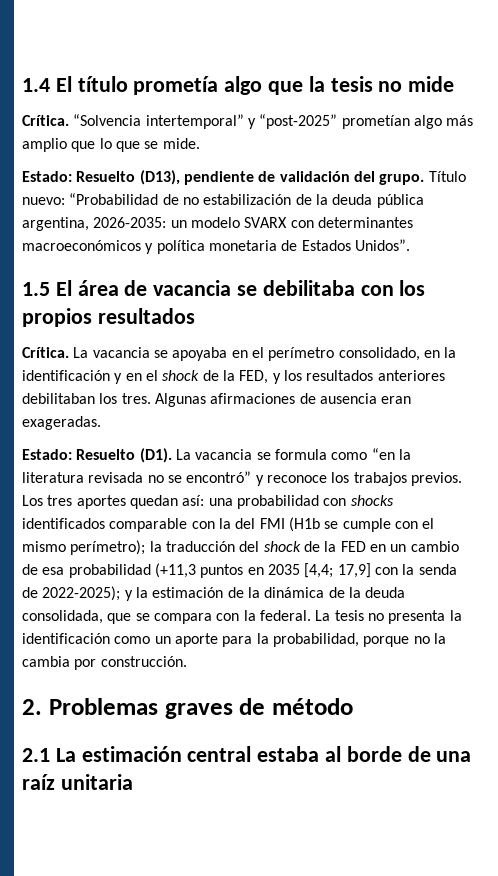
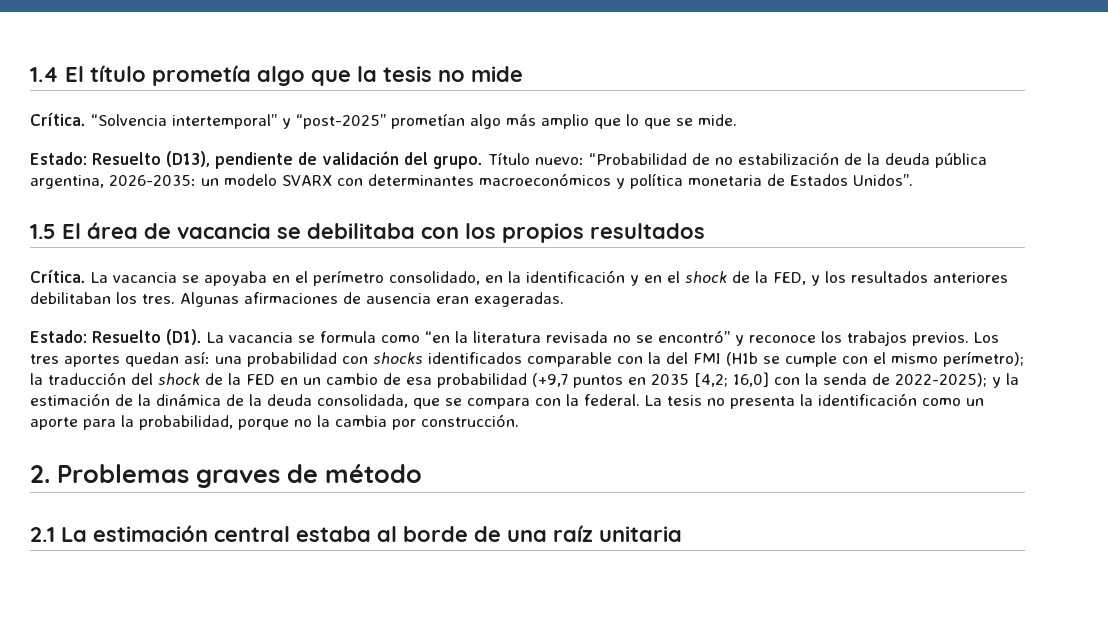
- Los tres aportes quedan así: una probabilidad con shocks identificados comparable con la del FMI (H1b se cumple con el mismo perímetro); la traducción del shock de la FED en un cambio de esa probabilidad (+11,3 puntos en 2035 [4,4; 17,9] con la senda de 2022-2025); y la estimación de la dinámica de la deuda consolidada, que se compara con la federal.
+ Los tres aportes quedan así: una probabilidad con shocks identificados comparable con la del FMI (H1b se cumple con el mismo perímetro); la traducción del shock de la FED en un cambio de esa probabilidad (+9,7 puntos en 2035 [4,2; 16,0] con la senda de 2022-2025); y la estimación de la dinámica de la deuda consolidada, que se compara con la federal.

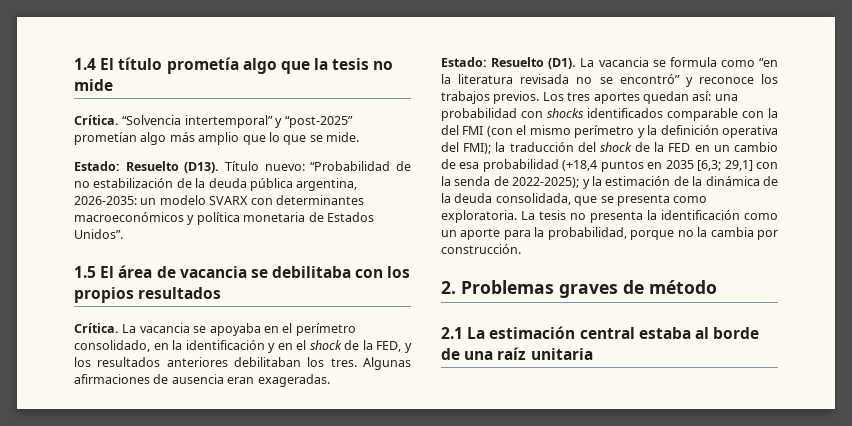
- Estado: Resuelto (D13), pendiente de validación del grupo.
+ Estado: Resuelto (D13).
- Los tres aportes quedan así: una probabilidad con shocks identificados comparable con la del FMI (H1b se cumple con el mismo perímetro); la traducción del shock de la FED en un cambio de esa probabilidad (+9,7 puntos en 2035 [4,2; 16,0] con la senda de 2022-2025); y la estimación de la dinámica de la deuda consolidada, que se compara con la federal.
+ Los tres aportes quedan así: una probabilidad con shocks identificados comparable con la del FMI (con el mismo perímetro y la definición operativa del FMI); la traducción del shock de la FED en un cambio de esa probabilidad (+18,4 puntos en 2035 [6,3; 29,1] con la senda de 2022-2025); y la estimación de la dinámica de la deuda consolidada, que se presenta como exploratoria.

